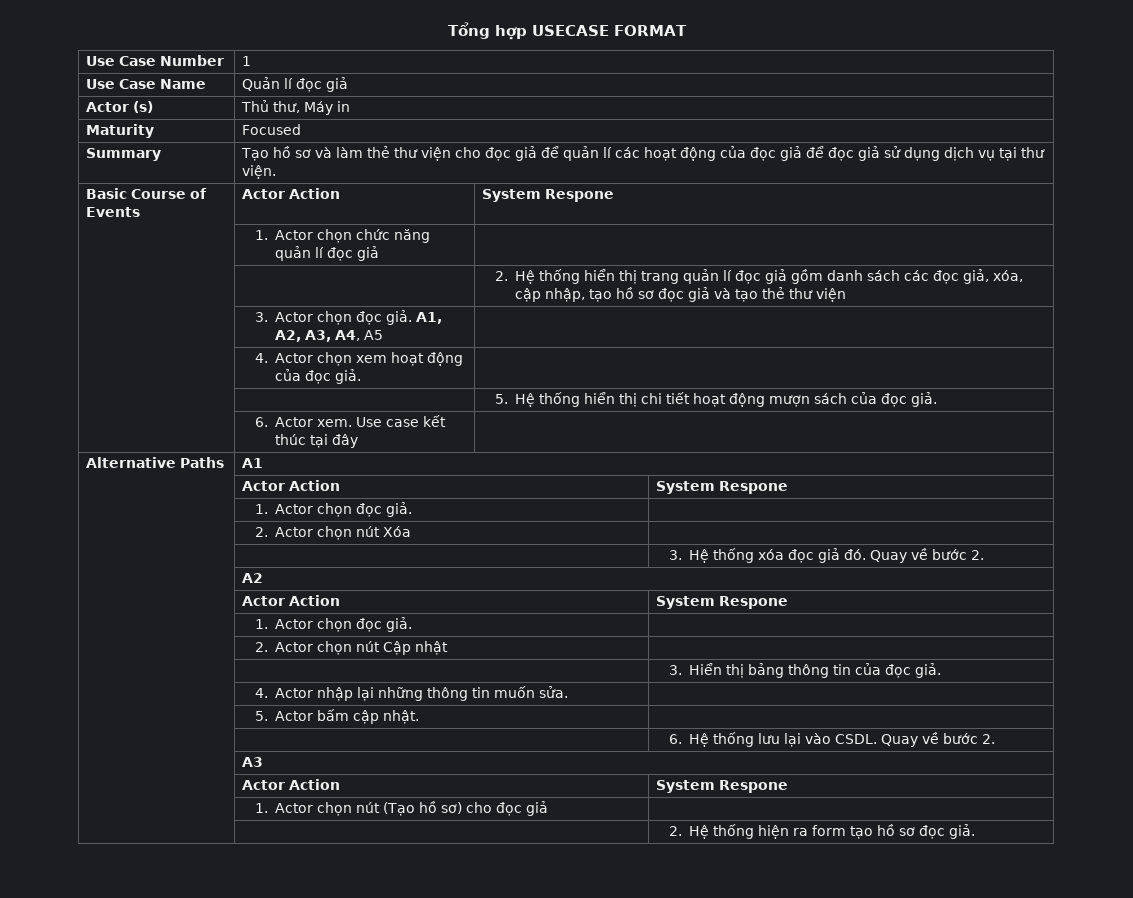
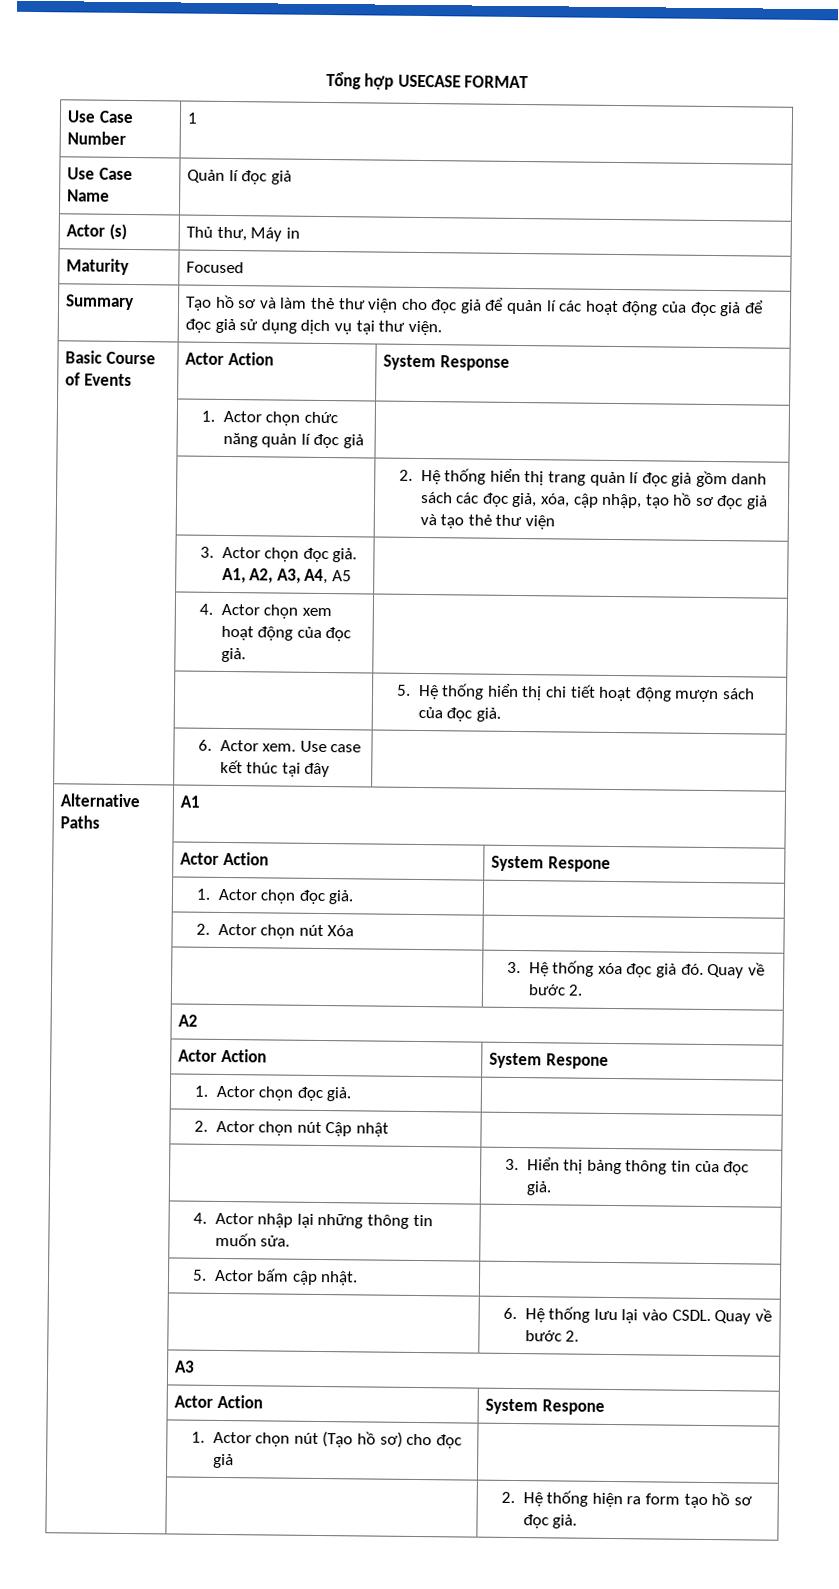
- Basic Course of Events | Actor Action | System Respone
+ Basic Course of Events | Actor Action | System Response

